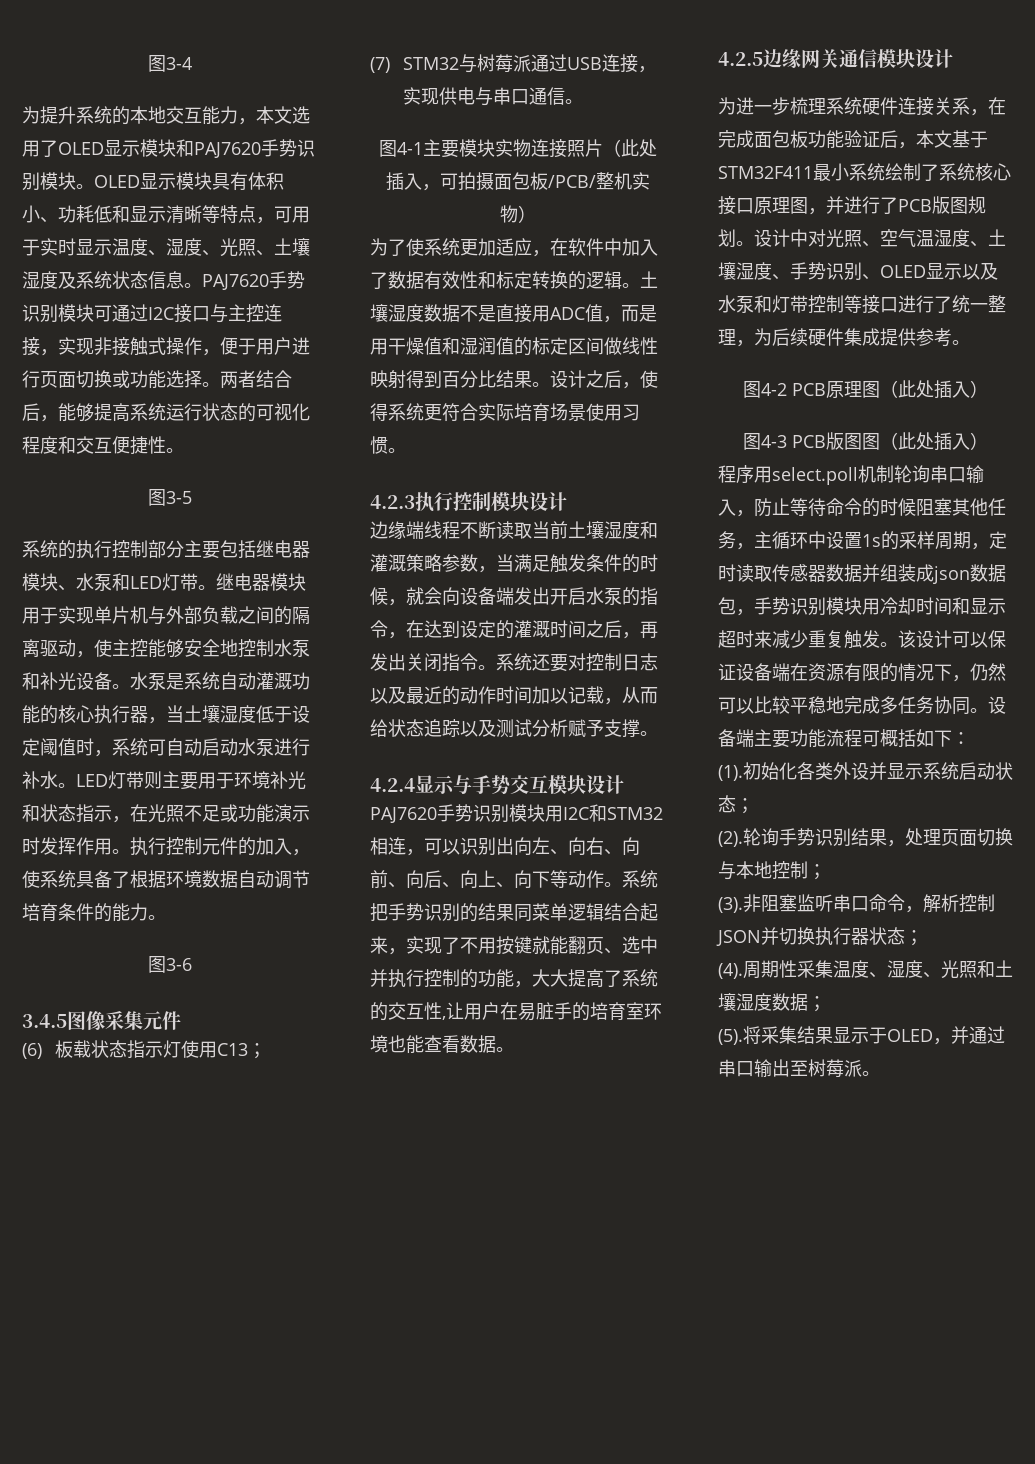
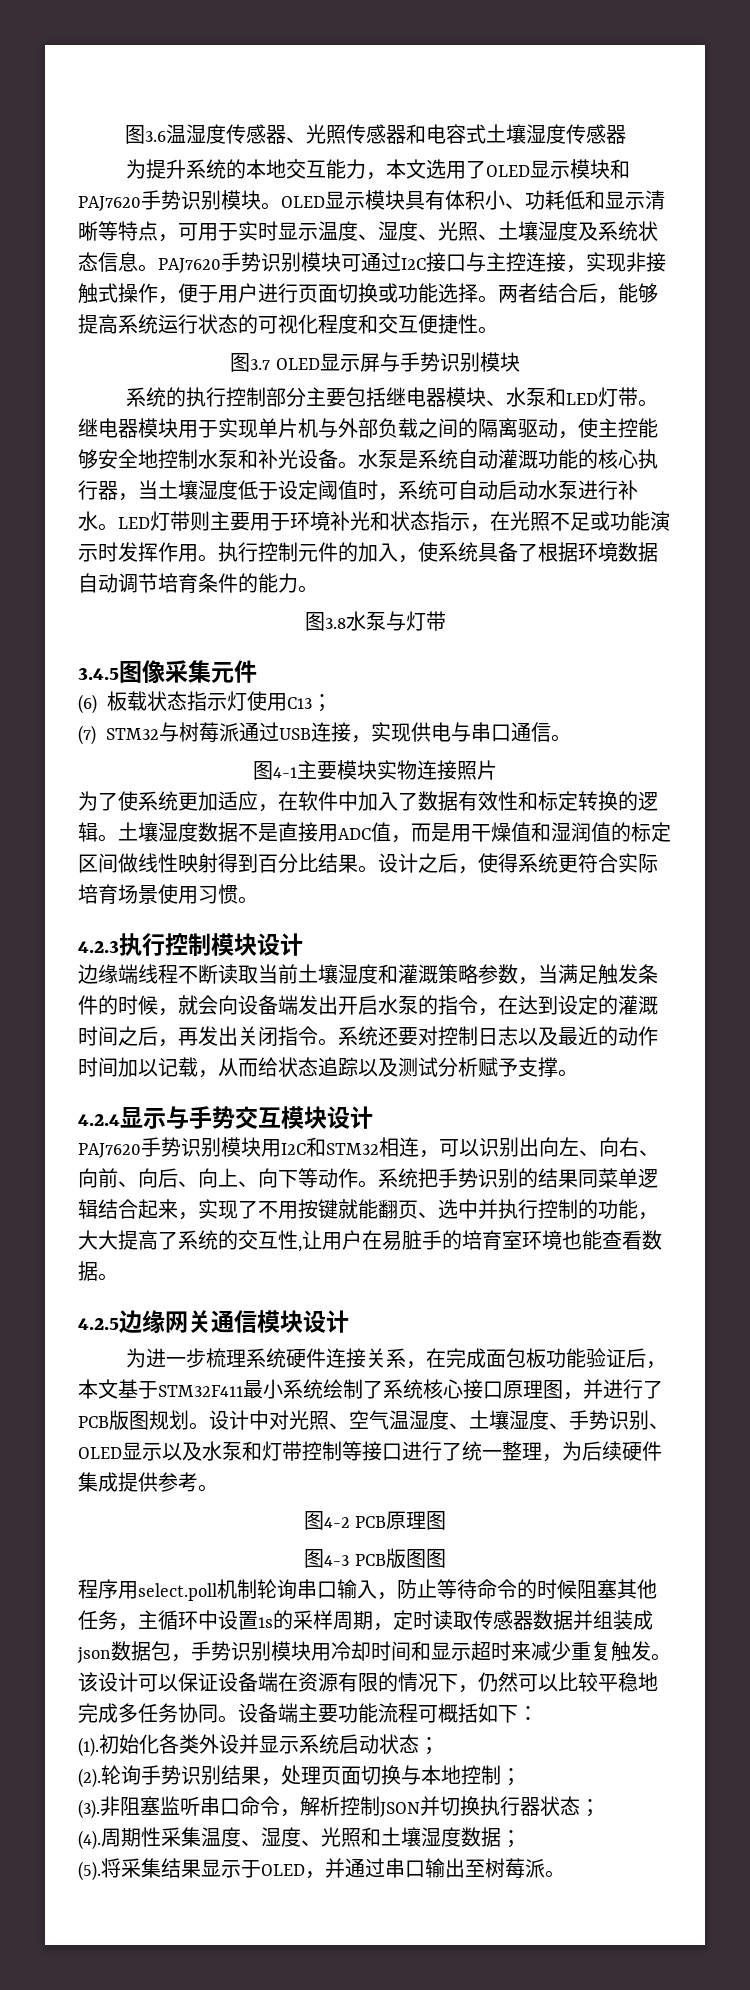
- 图3-4
+ 图3.6温湿度传感器、光照传感器和电容式土壤湿度传感器
- 图3-5
+ 图3.7 OLED显示屏与手势识别模块
- 图3-6
+ 图3.8水泵与灯带
- 图4-1主要模块实物连接照片（此处插入，可拍摄面包板/PCB/整机实物）
+ 图4-1主要模块实物连接照片
- 图4-2 PCB原理图（此处插入）
+ 图4-2 PCB原理图
- 图4-3 PCB版图图（此处插入）
+ 图4-3 PCB版图图

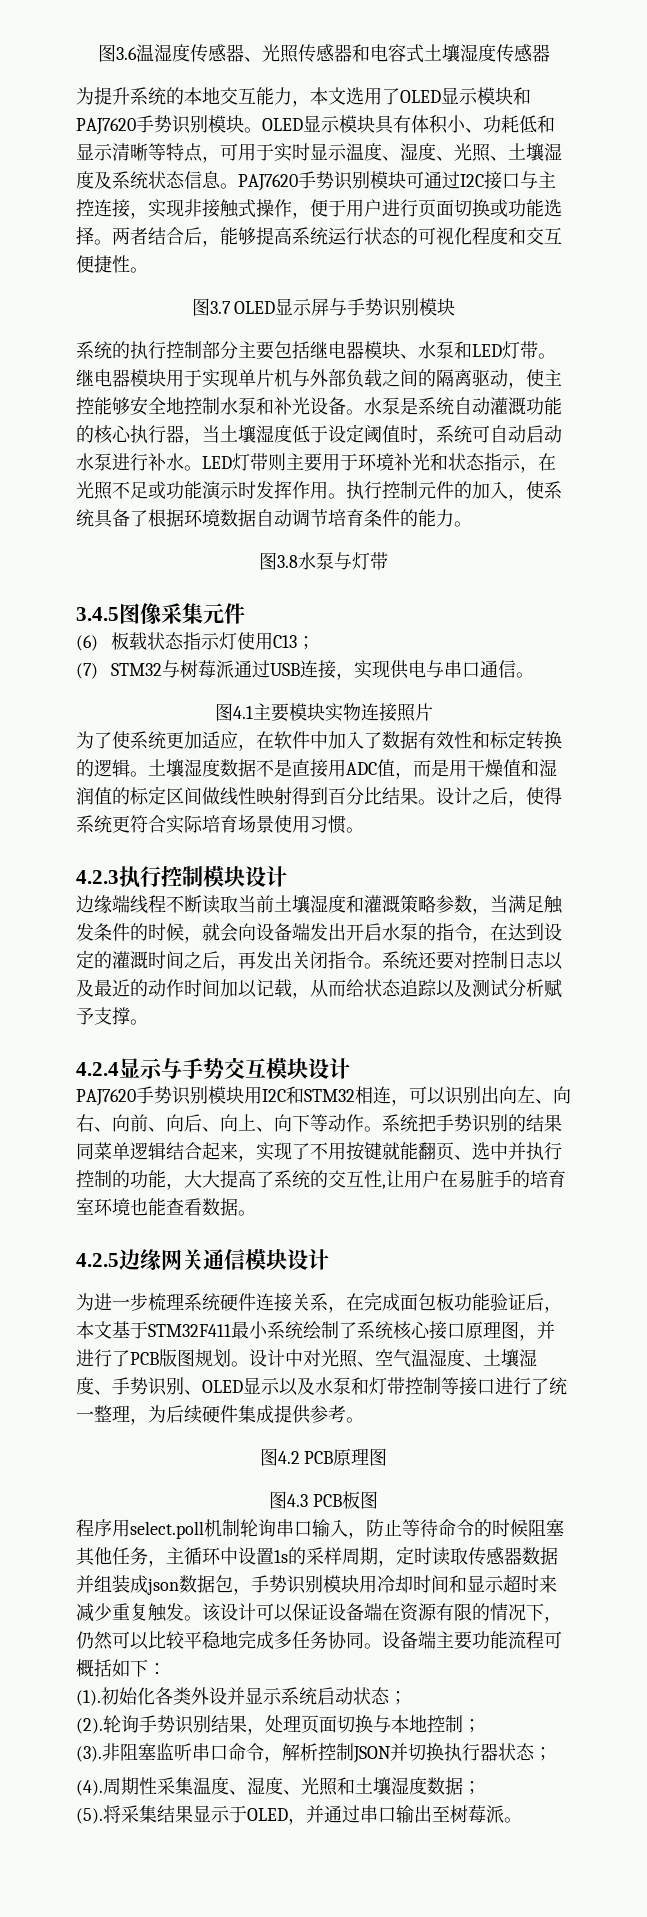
- 图4-1主要模块实物连接照片
+ 图4.1主要模块实物连接照片
- 图4-2 PCB原理图
+ 图4.2 PCB原理图
- 图4-3 PCB版图图
+ 图4.3 PCB板图

